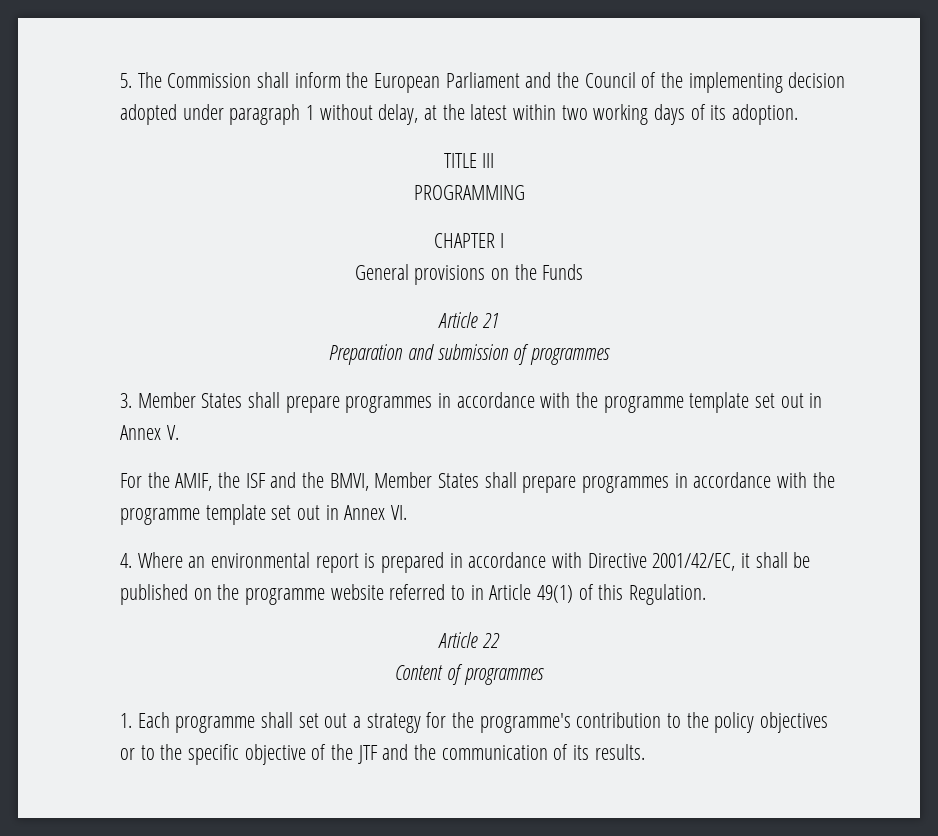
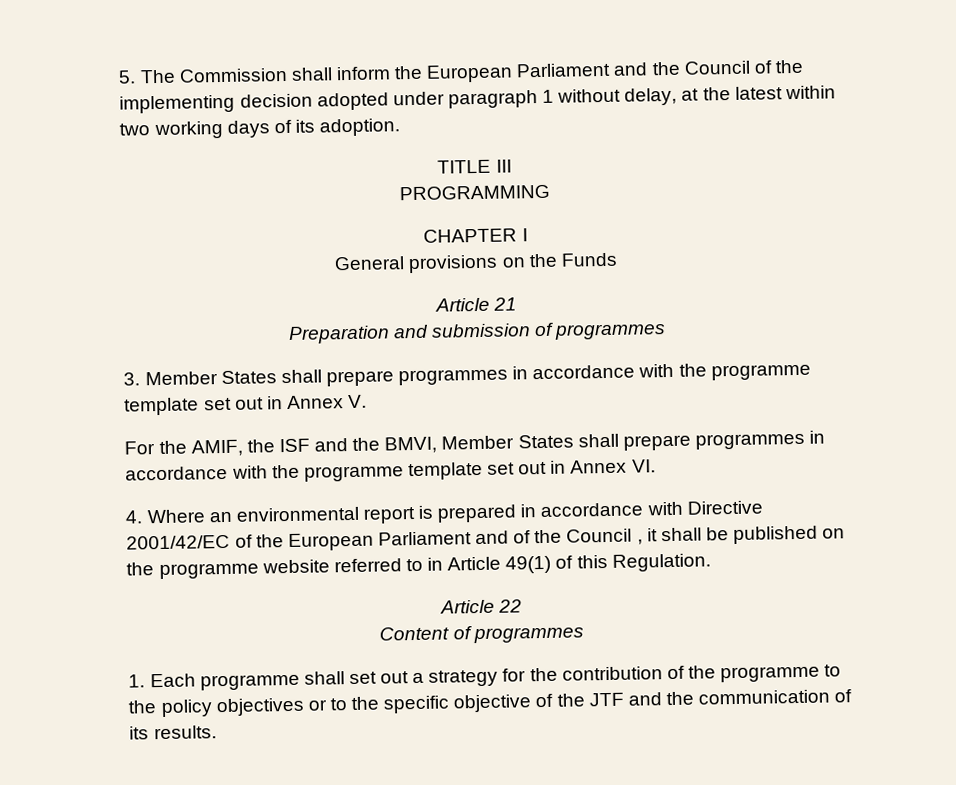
- 4. Where an environmental report is prepared in accordance with Directive 2001/42/EC, it shall be published on the programme website referred to in Article 49(1) of this Regulation.
+ 4. Where an environmental report is prepared in accordance with Directive 2001/42/EC of the European Parliament and of the Council , it shall be published on the programme website referred to in Article 49(1) of this Regulation.
- 1. Each programme shall set out a strategy for the programme's contribution to the policy objectives or to the specific objective of the JTF and the communication of its results.
+ 1. Each programme shall set out a strategy for the contribution of the programme to the policy objectives or to the specific objective of the JTF and the communication of its results.

